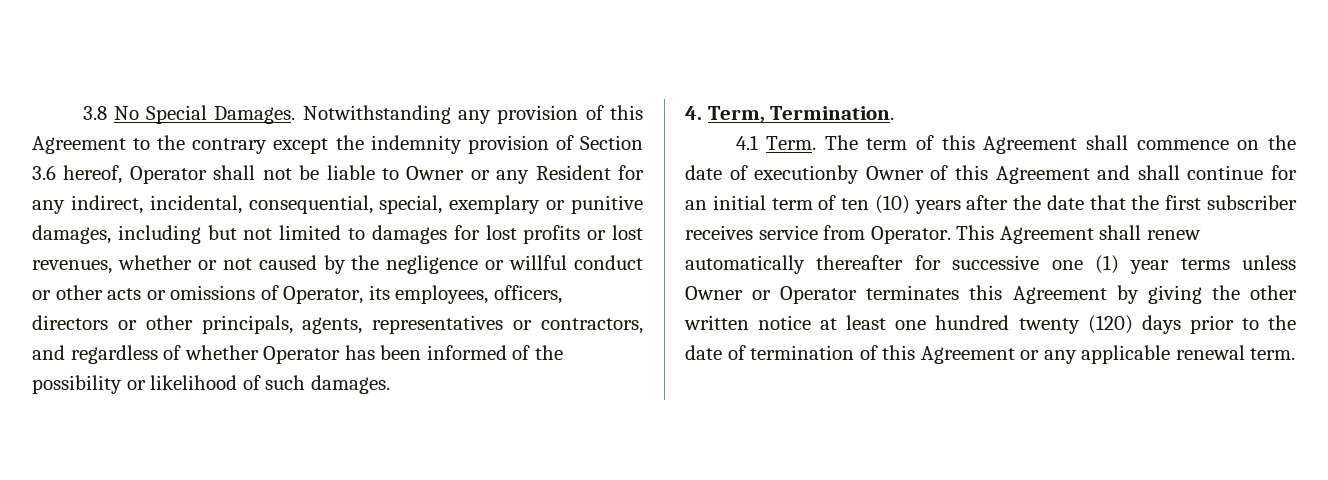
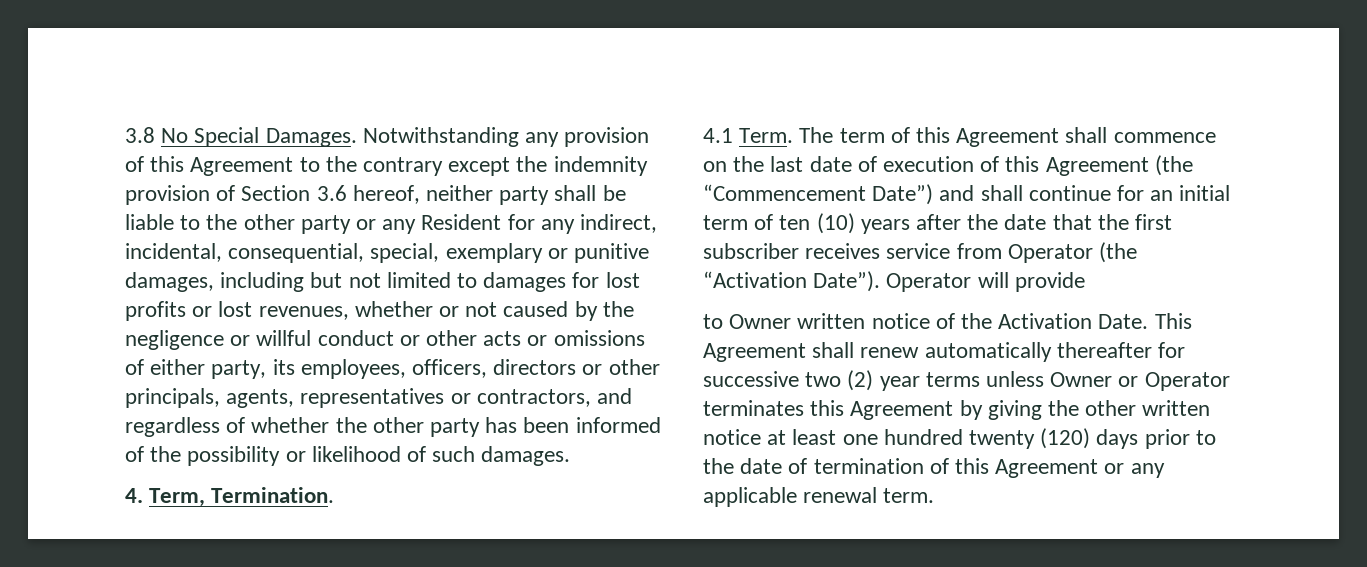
- Notwithstanding any provision of this Agreement to the contrary except the indemnity provision of Section 3.6 hereof, Operator shall not be liable to Owner or any Resident for any indirect, incidental, consequential, special, exemplary or punitive damages, including but not limited to damages for lost profits or lost revenues, whether or not caused by the negligence or willful conduct or other acts or omissions of Operator, its employees, officers, directors or other principals, agents, representatives or contractors, and regardless of whether Operator has been informed of the possibility or likelihood of such damages.
+ Notwithstanding any provision of this Agreement to the contrary except the indemnity provision of Section 3.6 hereof, neither party shall be liable to the other party or any Resident for any indirect, incidental, consequential, special, exemplary or punitive damages, including but not limited to damages for lost profits or lost revenues, whether or not caused by the negligence or willful conduct or other acts or omissions of either party, its employees, officers, directors or other principals, agents, representatives or contractors, and regardless of whether the other party has been informed of the possibility or likelihood of such damages.
- The term of this Agreement shall commence on the date of executionby Owner of this Agreement and shall continue for an initial term of ten (10) years after the date that the first subscriber receives service from Operator.
+ The term of this Agreement shall commence on the last date of execution of this Agreement (the “Commencement Date”) and shall continue for an initial term of ten (10) years after the date that the first subscriber receives service from Operator (the “Activation Date”). Operator will provide
+ to Owner written notice of the Activation Date.
- This Agreement shall renew automatically thereafter for successive one (1) year terms unless Owner or Operator terminates this Agreement by giving the other written notice at least one hundred twenty (120) days prior to the date of termination of this Agreement or any applicable renewal term.
+ This Agreement shall renew automatically thereafter for successive two (2) year terms unless Owner or Operator terminates this Agreement by giving the other written notice at least one hundred twenty (120) days prior to the date of termination of this Agreement or any applicable renewal term.

